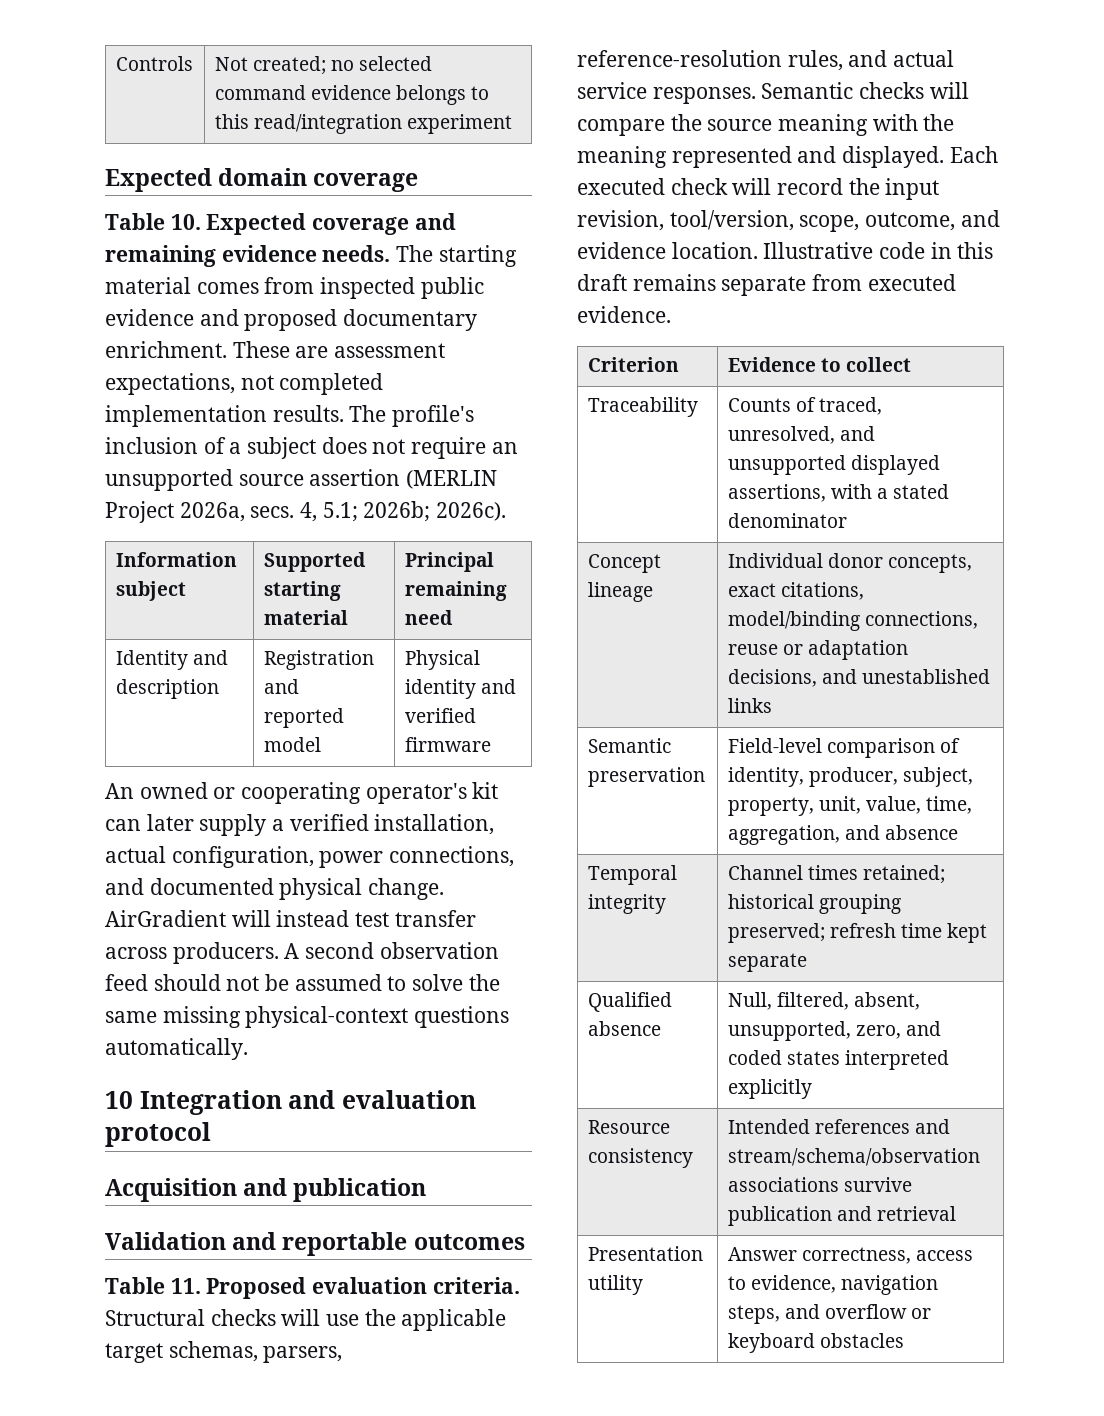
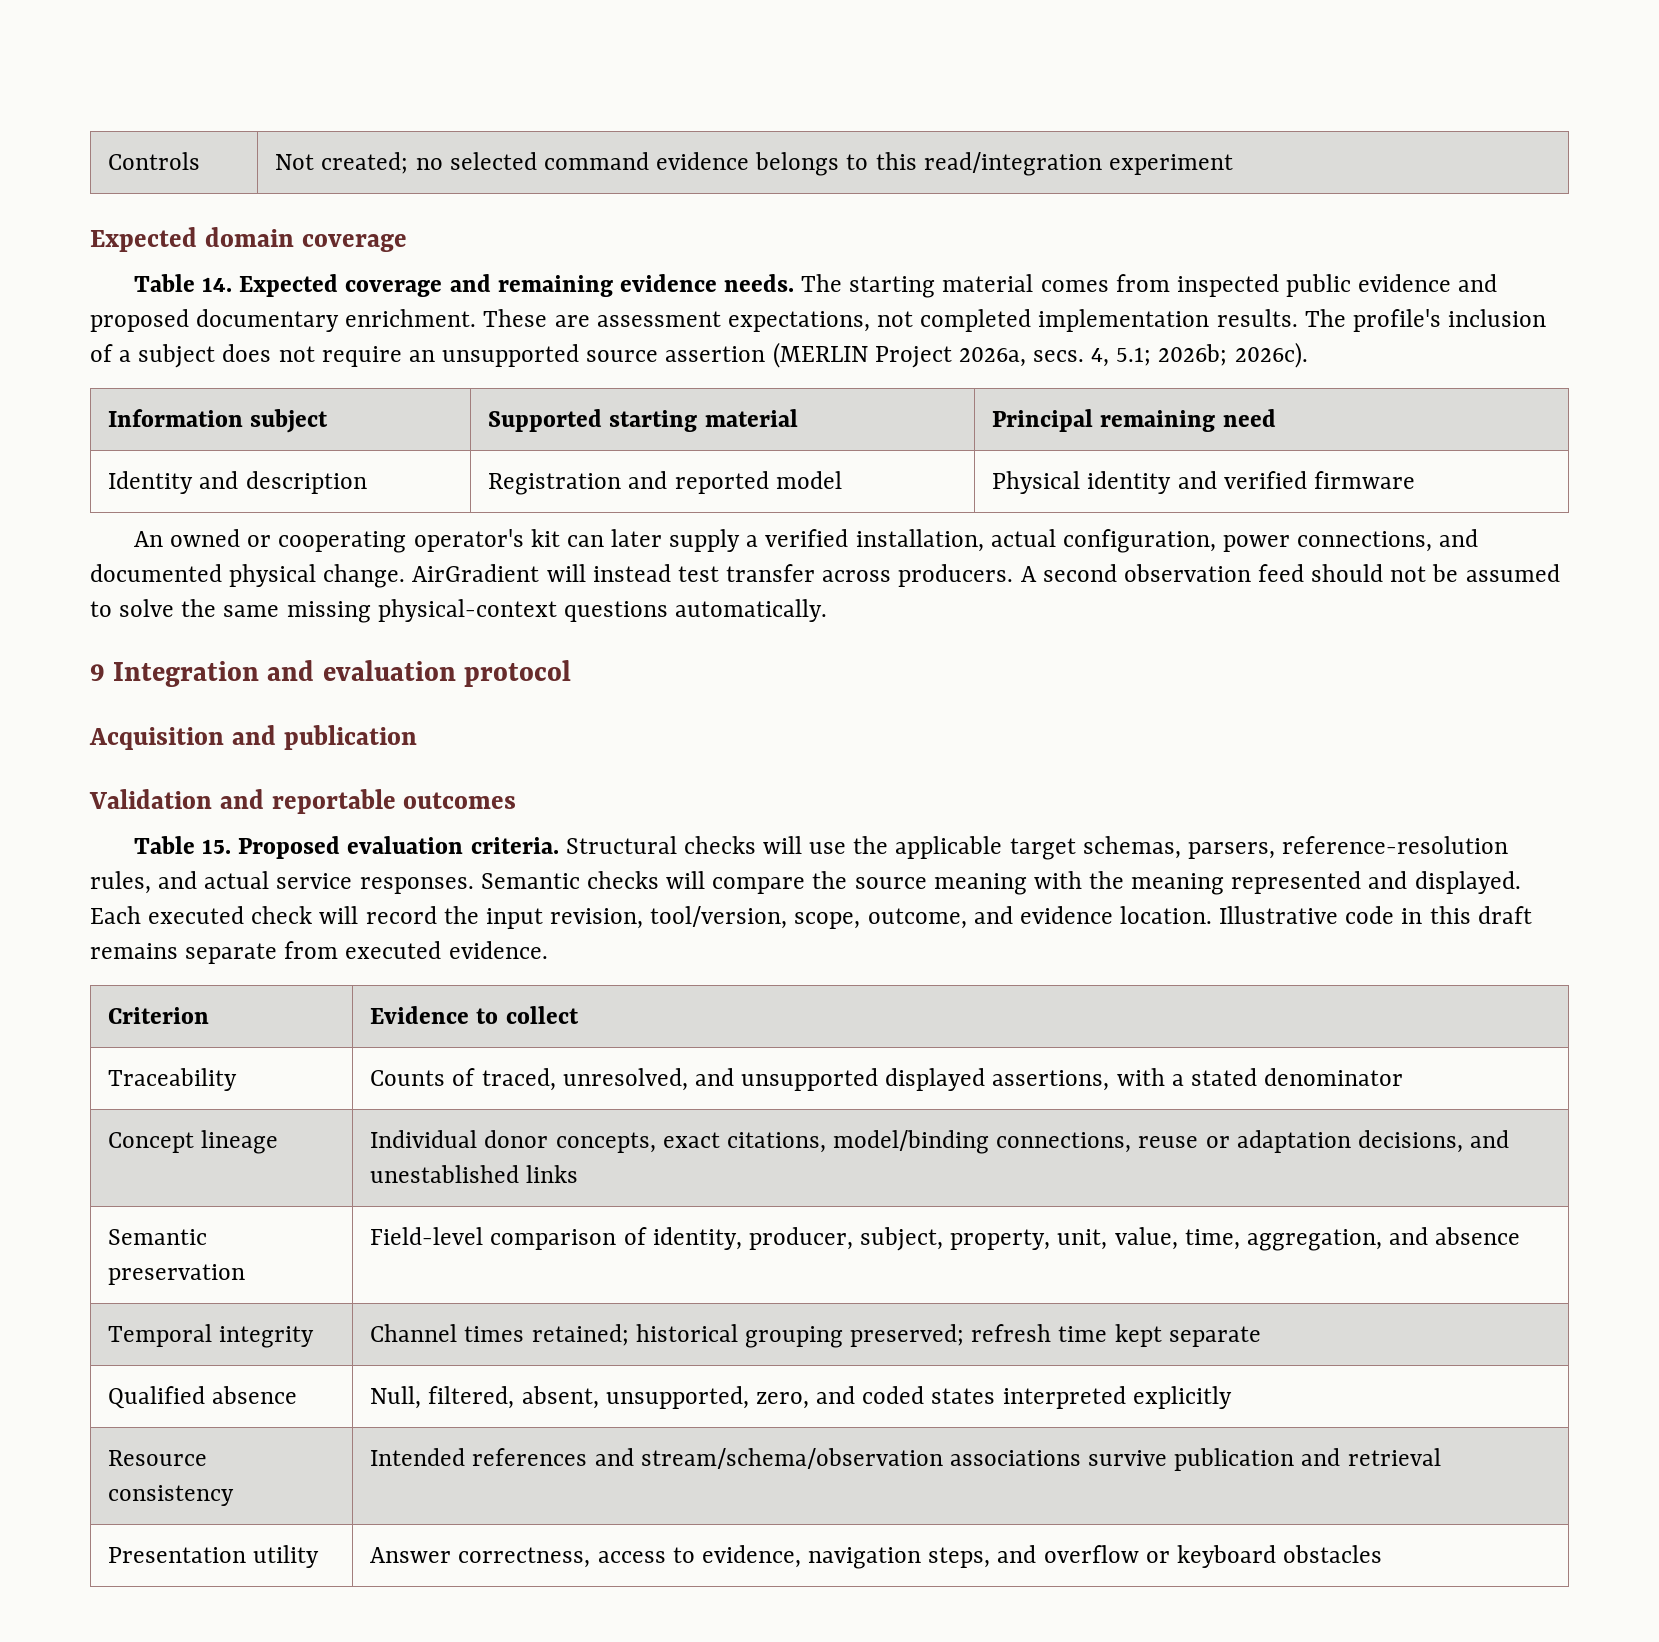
- Table 10. Expected coverage and remaining evidence needs.
+ Table 14. Expected coverage and remaining evidence needs.
- 10 Integration and evaluation protocol
+ 9 Integration and evaluation protocol
- Table 11. Proposed evaluation criteria.
+ Table 15. Proposed evaluation criteria.

